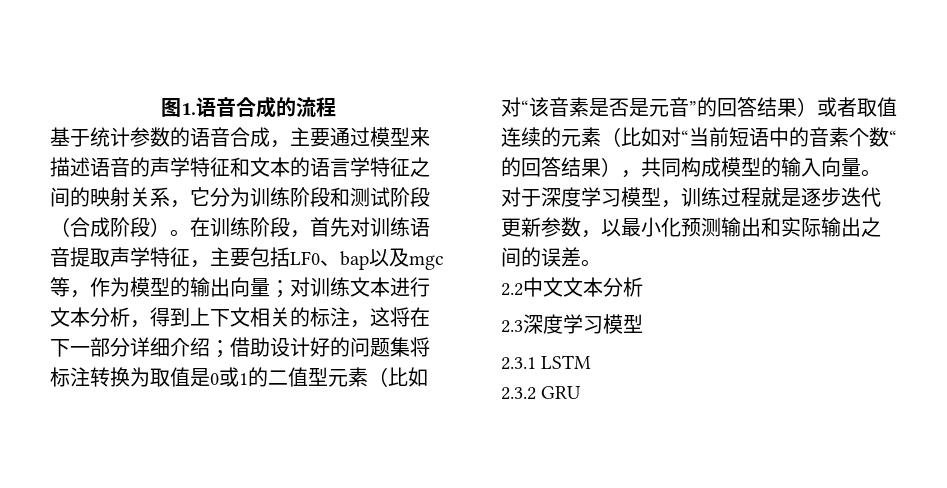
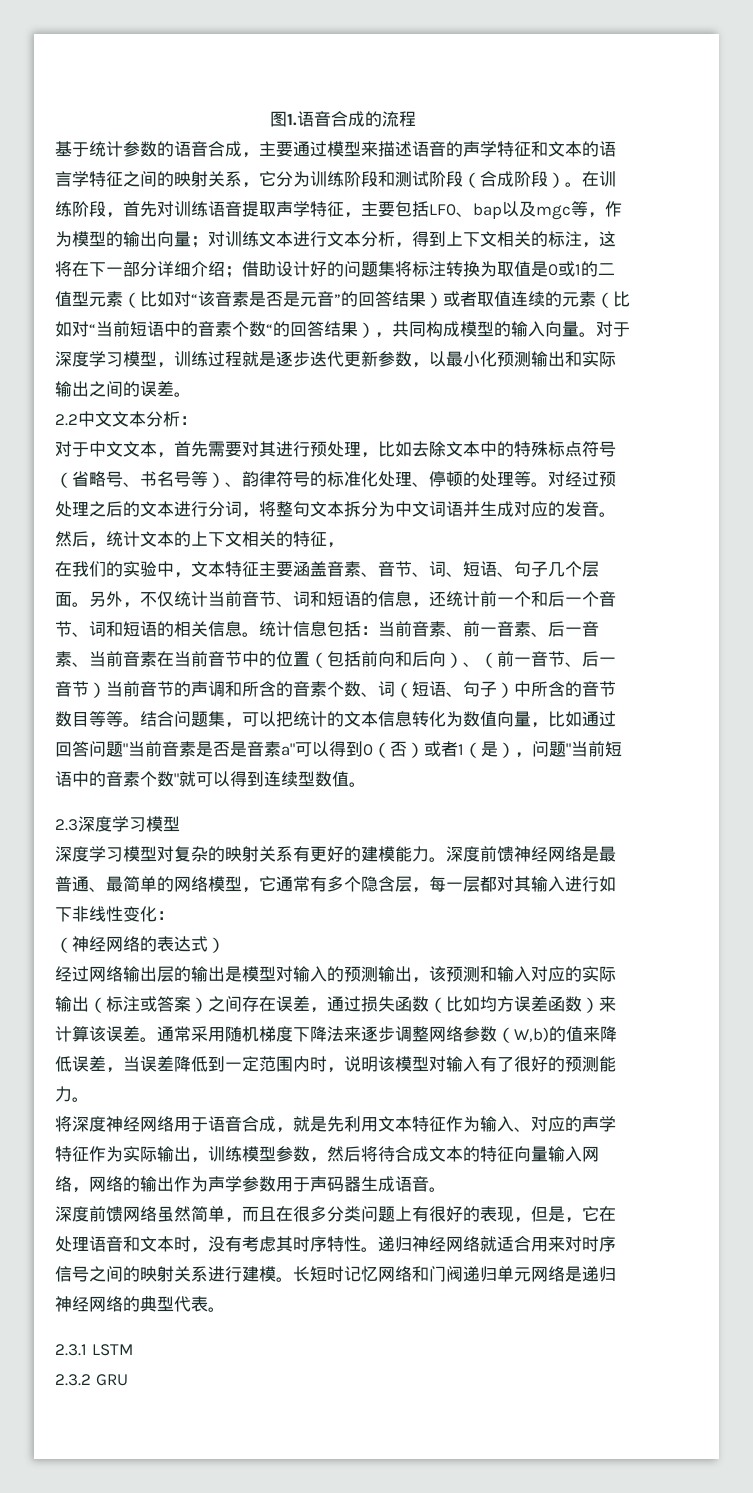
- 2.2中文文本分析
+ 2.2中文文本分析：
+ 对于中文文本，首先需要对其进行预处理，比如去除文本中的特殊标点符号（省略号、书名号等）、韵律符号的标准化处理、停顿的处理等。对经过预处理之后的文本进行分词，将整句文本拆分为中文词语并生成对应的发音。然后，统计文本的上下文相关的特征，
+ 在我们的实验中，文本特征主要涵盖音素、音节、词、短语、句子几个层面。另外，不仅统计当前音节、词和短语的信息，还统计前一个和后一个音节、词和短语的相关信息。统计信息包括：当前音素、前一音素、后一音素、当前音素在当前音节中的位置（包括前向和后向）、（前一音节、后一音节）当前音节的声调和所含的音素个数、词（短语、句子）中所含的音节数目等等。结合问题集，可以把统计的文本信息转化为数值向量，比如通过回答问题"当前音素是否是音素a"可以得到0（否）或者1（是），问题"当前短语中的音素个数"就可以得到连续型数值。
  2.3深度学习模型
+ 深度学习模型对复杂的映射关系有更好的建模能力。深度前馈神经网络是最普通、最简单的网络模型，它通常有多个隐含层，每一层都对其输入进行如下非线性变化：
+ （神经网络的表达式）
+ 经过网络输出层的输出是模型对输入的预测输出，该预测和输入对应的实际输出（标注或答案）之间存在误差，通过损失函数（比如均方误差函数）来计算该误差。通常采用随机梯度下降法来逐步调整网络参数（W,b)的值来降低误差，当误差降低到一定范围内时，说明该模型对输入有了很好的预测能力。
+ 将深度神经网络用于语音合成，就是先利用文本特征作为输入、对应的声学特征作为实际输出，训练模型参数，然后将待合成文本的特征向量输入网络，网络的输出作为声学参数用于声码器生成语音。
+ 深度前馈网络虽然简单，而且在很多分类问题上有很好的表现，但是，它在处理语音和文本时，没有考虑其时序特性。递归神经网络就适合用来对时序信号之间的映射关系进行建模。长短时记忆网络和门阀递归单元网络是递归神经网络的典型代表。

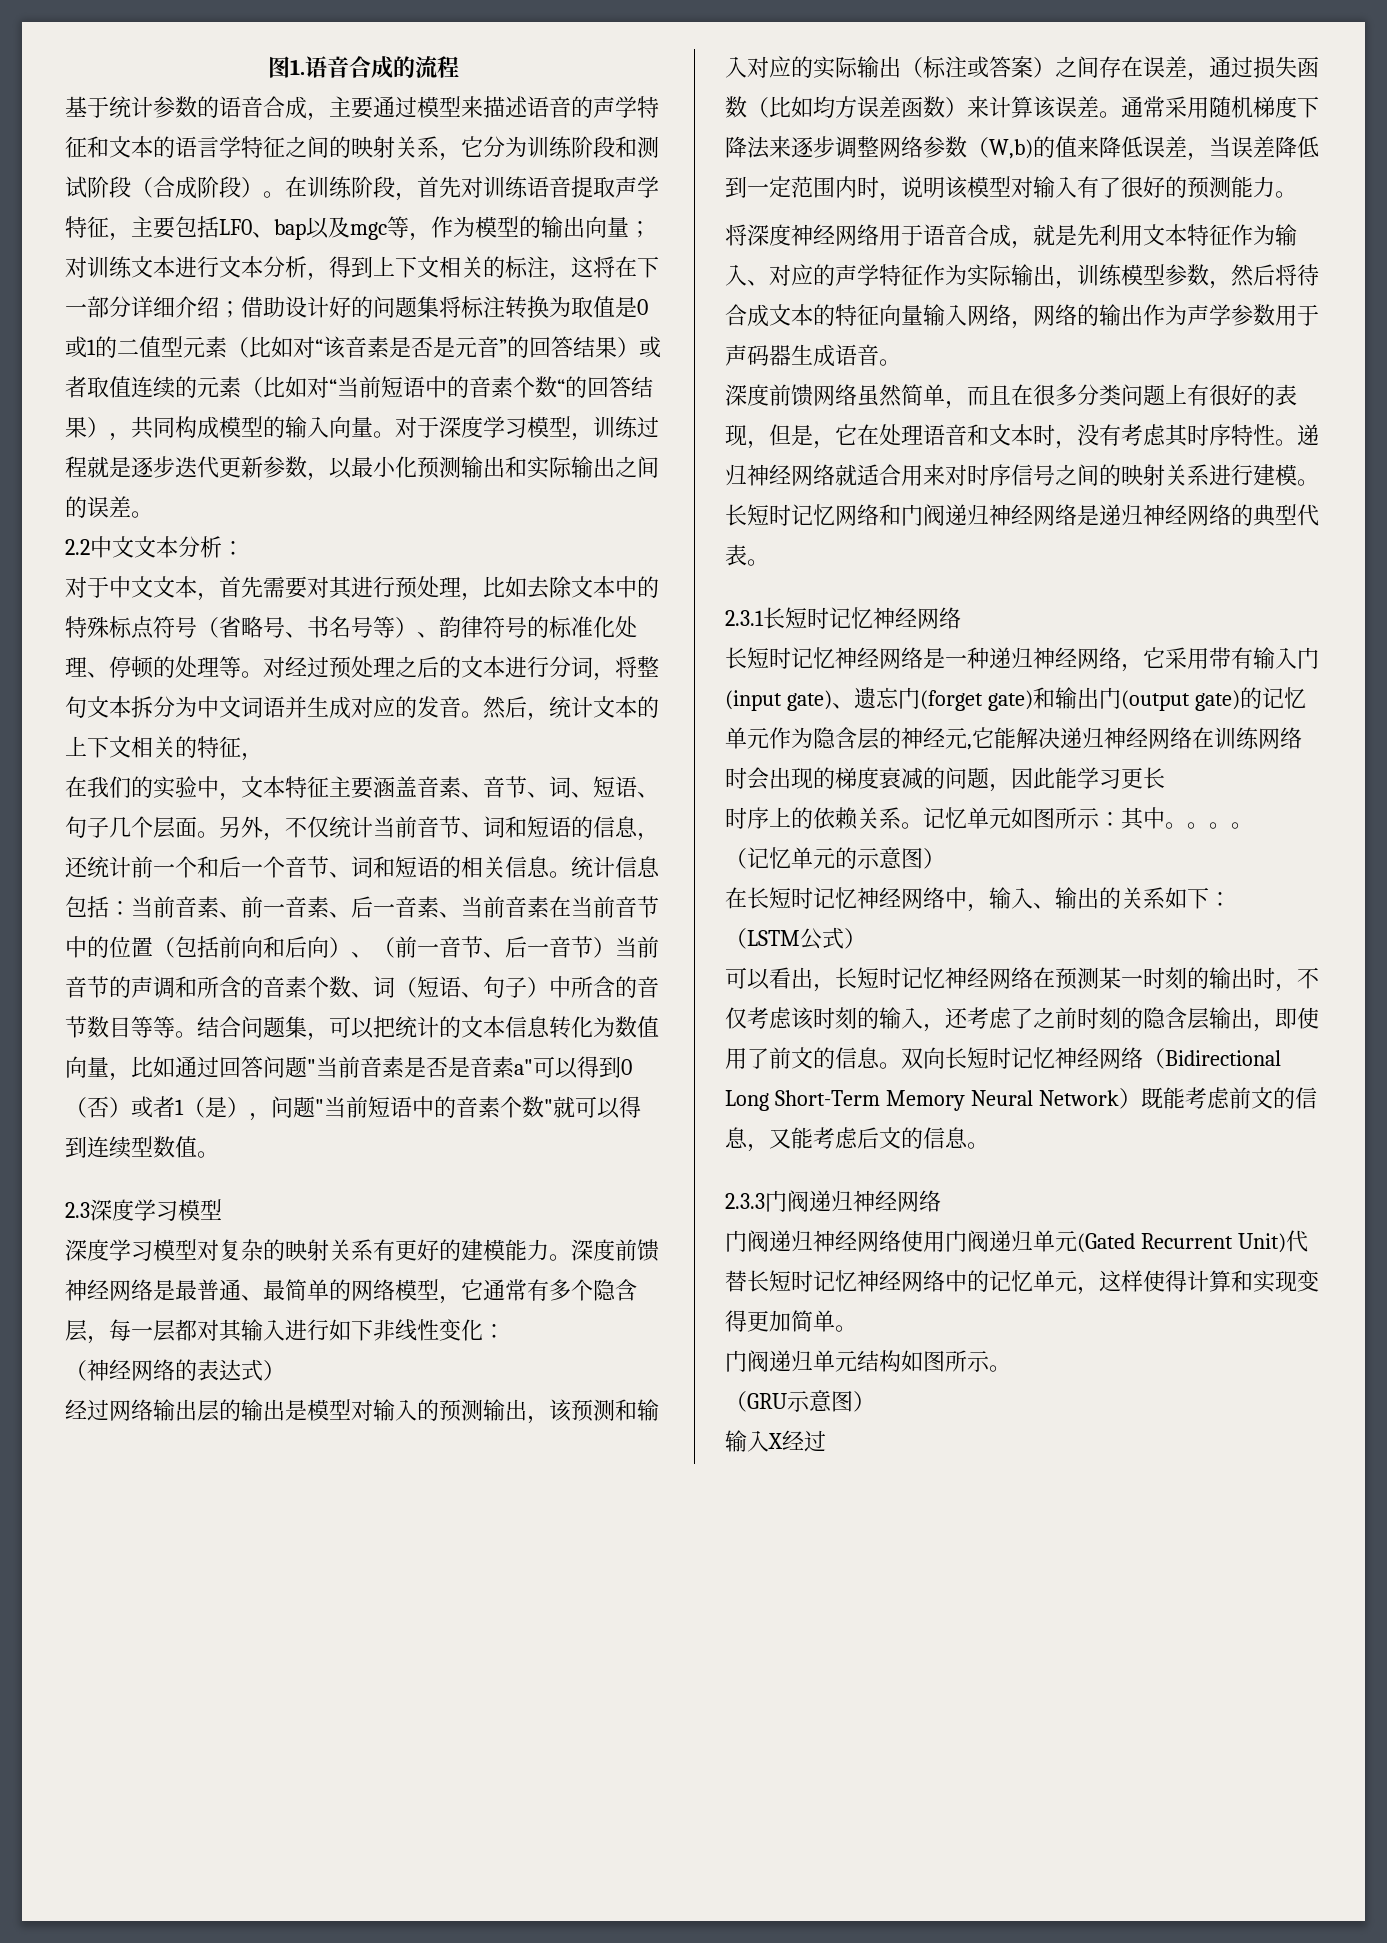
- 长短时记忆网络和门阀递归单元网络是递归神经网络的典型代表。
+ 长短时记忆网络和门阀递归神经网络是递归神经网络的典型代表。
- 2.3.1 LSTM
- 2.3.2 GRU
+ 2.3.1长短时记忆神经网络
+ 长短时记忆神经网络是一种递归神经网络，它采用带有输入门(input gate)、遗忘门(forget gate)和输出门(output gate)的记忆单元作为隐含层的神经元,它能解决递归神经网络在训练网络时会出现的梯度衰减的问题，因此能学习更长
+ 时序上的依赖关系。记忆单元如图所示：其中。。。。
+ （记忆单元的示意图）
+ 在长短时记忆神经网络中，输入、输出的关系如下：
+ （LSTM公式）
+ 可以看出，长短时记忆神经网络在预测某一时刻的输出时，不仅考虑该时刻的输入，还考虑了之前时刻的隐含层输出，即使用了前文的信息。双向长短时记忆神经网络（Bidirectional Long Short-Term Memory Neural Network）既能考虑前文的信息，又能考虑后文的信息。
+ 2.3.3门阀递归神经网络
+ 门阀递归神经网络使用门阀递归单元(Gated Recurrent Unit)代替长短时记忆神经网络中的记忆单元，这样使得计算和实现变得更加简单。
+ 门阀递归单元结构如图所示。
+ （GRU示意图）
+ 输入X经过

